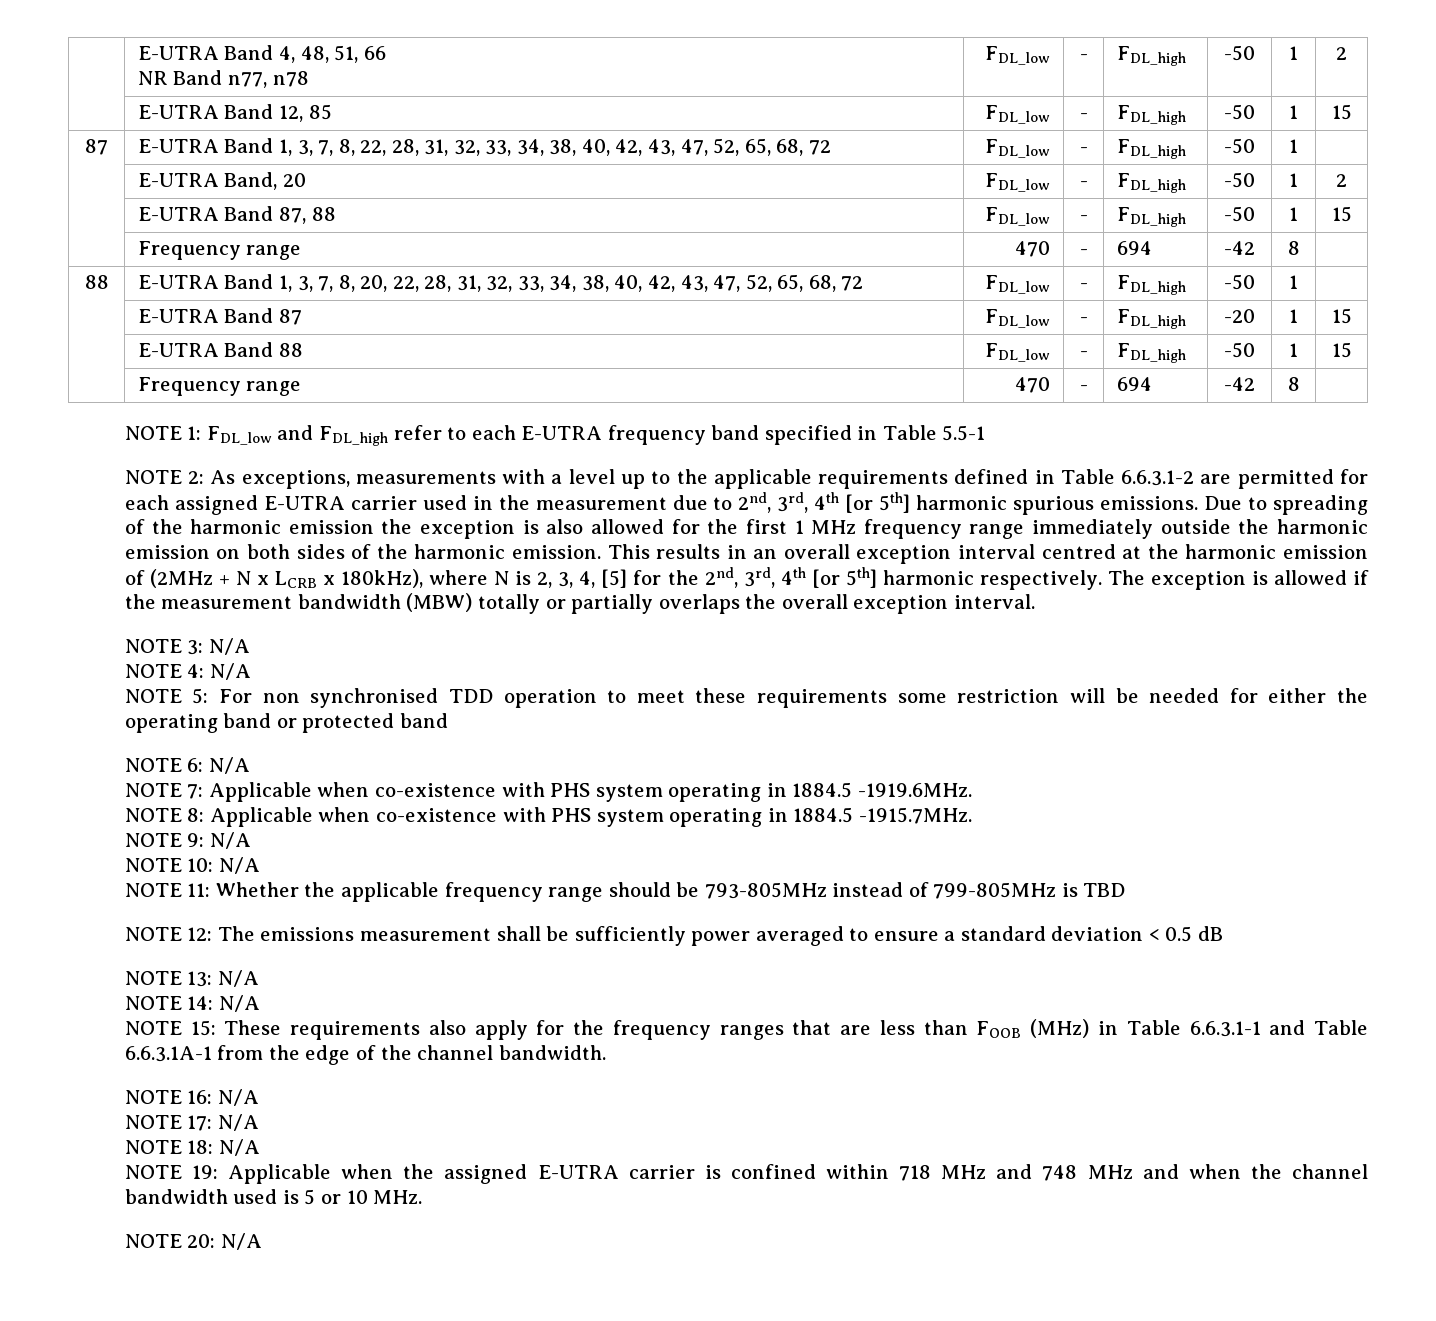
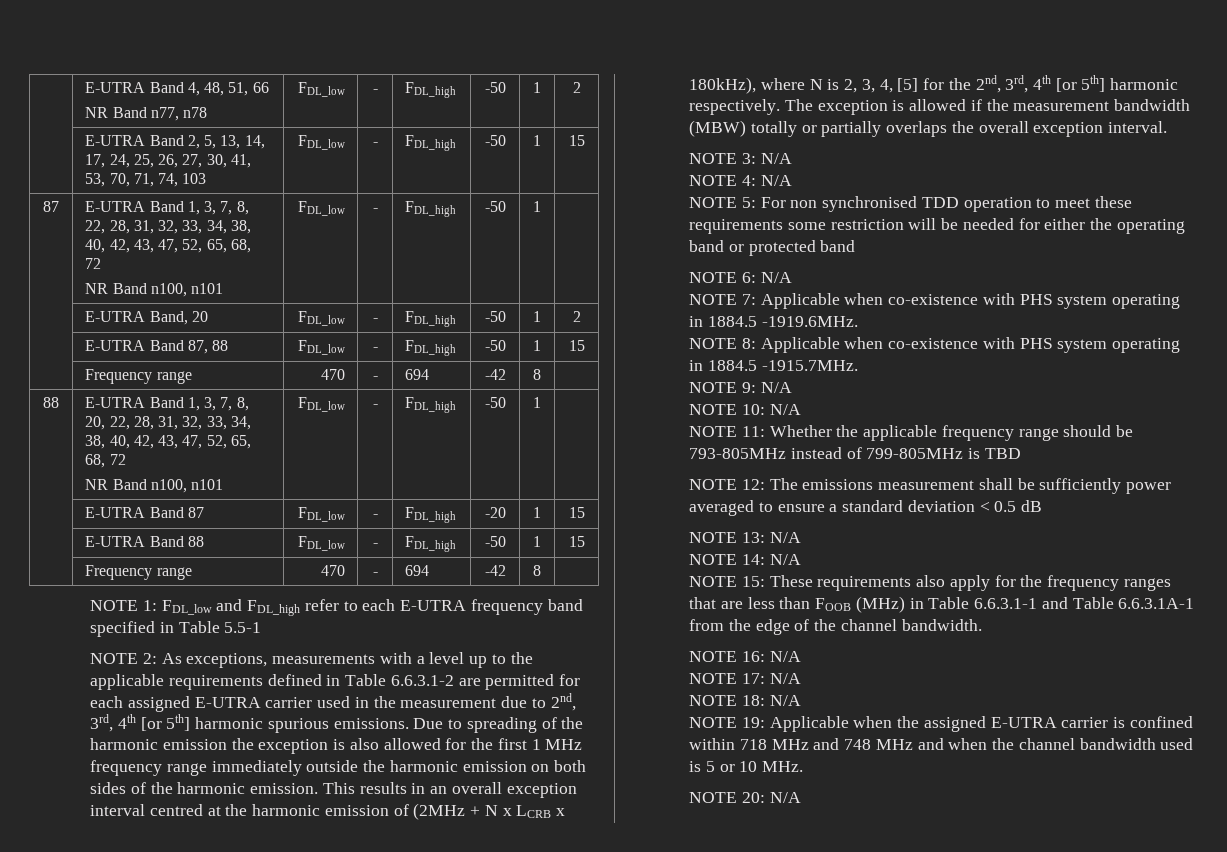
- | E-UTRA Band 12, 85 | FDL_low | - | FDL_high | -50 | 1 | 15
+ | E-UTRA Band 2, 5, 13, 14, 17, 24, 25, 26, 27, 30, 41, 53, 70, 71, 74, 103 | FDL_low | - | FDL_high | -50 | 1 | 15
- 87 | E-UTRA Band 1, 3, 7, 8, 22, 28, 31, 32, 33, 34, 38, 40, 42, 43, 47, 52, 65, 68, 72 | FDL_low | - | FDL_high | -50 | 1 |
+ 87 | E-UTRA Band 1, 3, 7, 8, 22, 28, 31, 32, 33, 34, 38, 40, 42, 43, 47, 52, 65, 68, 72
+ NR Band n100, n101 | FDL_low | - | FDL_high | -50 | 1 |
- 88 | E-UTRA Band 1, 3, 7, 8, 20, 22, 28, 31, 32, 33, 34, 38, 40, 42, 43, 47, 52, 65, 68, 72 | FDL_low | - | FDL_high | -50 | 1 |
+ 88 | E-UTRA Band 1, 3, 7, 8, 20, 22, 28, 31, 32, 33, 34, 38, 40, 42, 43, 47, 52, 65, 68, 72
+ NR Band n100, n101 | FDL_low | - | FDL_high | -50 | 1 |

